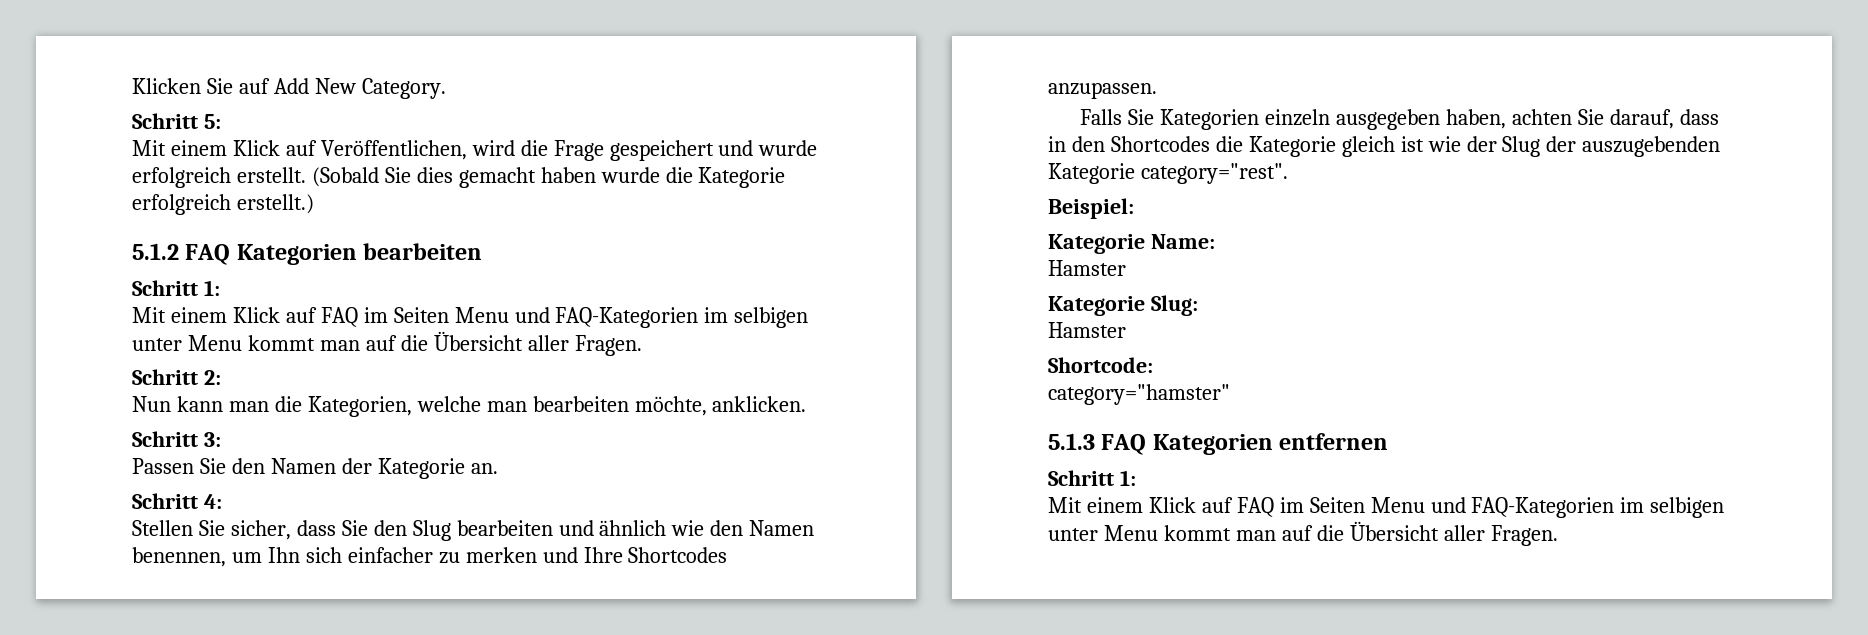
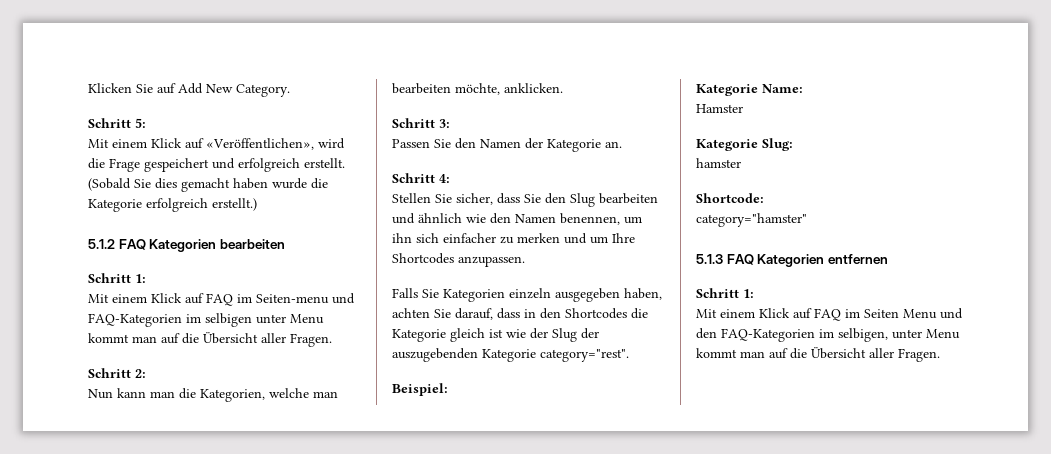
- Mit einem Klick auf Veröffentlichen, wird die Frage gespeichert und wurde erfolgreich erstellt.
+ Mit einem Klick auf «Veröffentlichen», wird die Frage gespeichert und erfolgreich erstellt.
  5.1.2 FAQ Kategorien bearbeiten
  Schritt 1:
- Mit einem Klick auf FAQ im Seiten Menu und FAQ-Kategorien im selbigen unter Menu kommt man auf die Übersicht aller Fragen.
+ Mit einem Klick auf FAQ im Seiten-menu und FAQ-Kategorien im selbigen unter Menu kommt man auf die Übersicht aller Fragen.
- Stellen Sie sicher, dass Sie den Slug bearbeiten und ähnlich wie den Namen benennen, um Ihn sich einfacher zu merken und Ihre Shortcodes anzupassen.
+ Stellen Sie sicher, dass Sie den Slug bearbeiten und ähnlich wie den Namen benennen, um ihn sich einfacher zu merken und um Ihre Shortcodes anzupassen.
  Kategorie Slug:
- Hamster
+ hamster
  5.1.3 FAQ Kategorien entfernen
  Schritt 1:
- Mit einem Klick auf FAQ im Seiten Menu und FAQ-Kategorien im selbigen unter Menu kommt man auf die Übersicht aller Fragen.
+ Mit einem Klick auf FAQ im Seiten Menu und den FAQ-Kategorien im selbigen, unter Menu kommt man auf die Übersicht aller Fragen.

